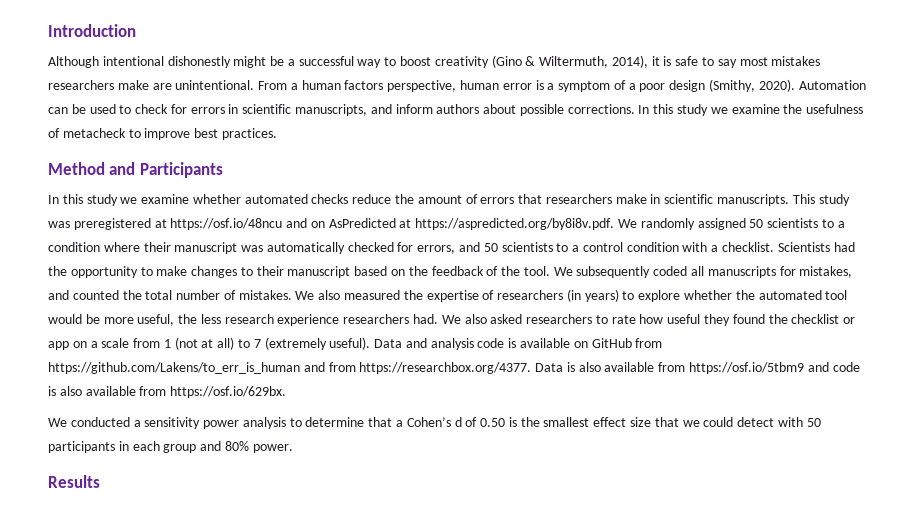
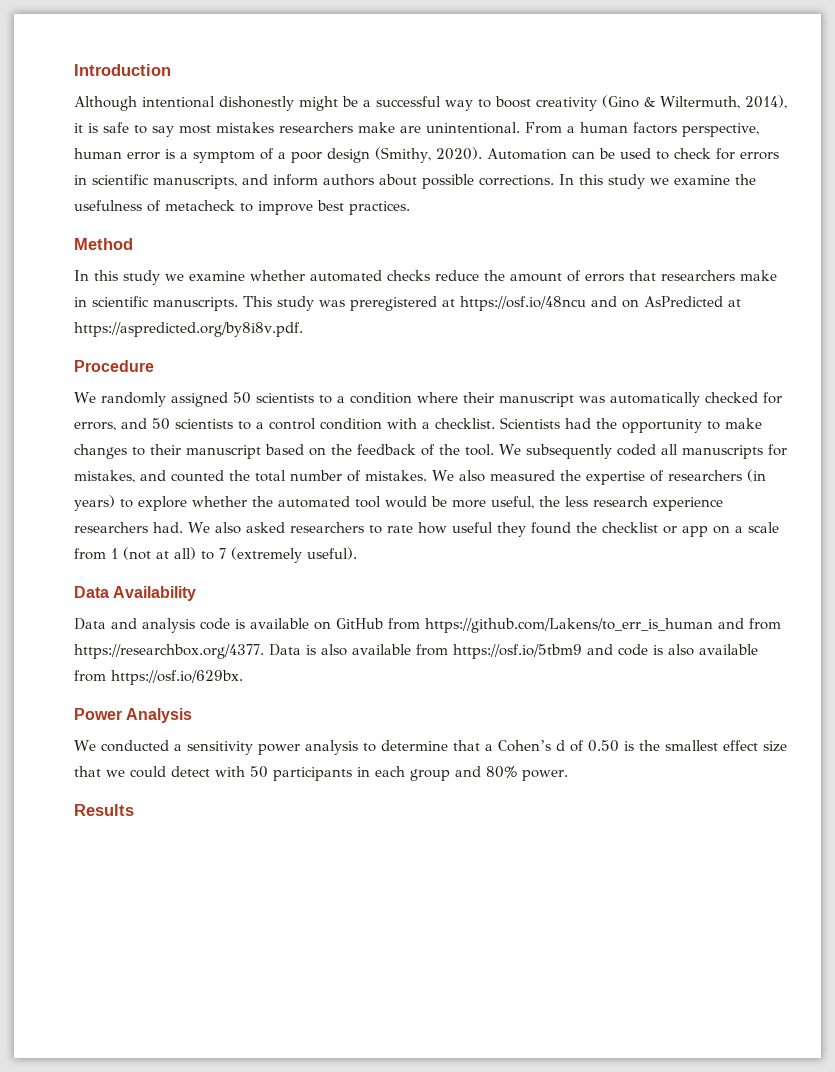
- Method and Participants
+ Method
- This study was preregistered at https://osf.io/48ncu and on AsPredicted at https://aspredicted.org/by8i8v.pdf. We randomly assigned 50 scientists to a condition where their manuscript was automatically checked for errors, and 50 scientists to a control condition with a checklist.
+ This study was preregistered at https://osf.io/48ncu and on AsPredicted at https://aspredicted.org/by8i8v.pdf.
+ Procedure
+ We randomly assigned 50 scientists to a condition where their manuscript was automatically checked for errors, and 50 scientists to a control condition with a checklist.
- We also asked researchers to rate how useful they found the checklist or app on a scale from 1 (not at all) to 7 (extremely useful). Data and analysis code is available on GitHub from https://github.com/Lakens/to_err_is_human and from https://researchbox.org/4377. Data is also available from https://osf.io/5tbm9 and code is also available from https://osf.io/629bx.
+ We also asked researchers to rate how useful they found the checklist or app on a scale from 1 (not at all) to 7 (extremely useful).
+ Data Availability
+ Data and analysis code is available on GitHub from https://github.com/Lakens/to_err_is_human and from https://researchbox.org/4377. Data is also available from https://osf.io/5tbm9 and code is also available from https://osf.io/629bx.
+ Power Analysis

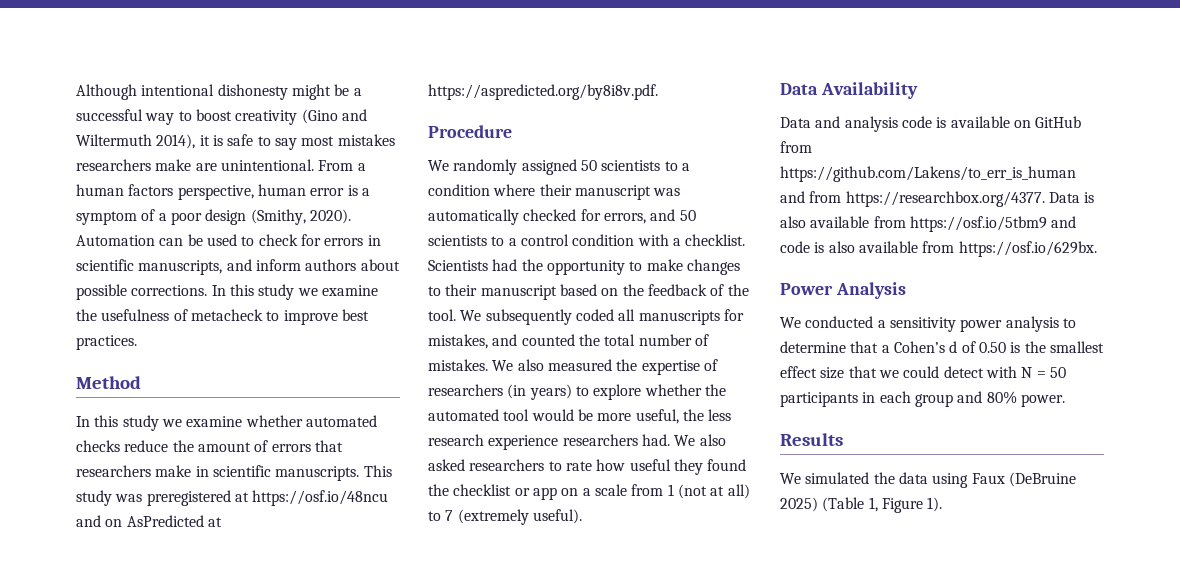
- Introduction
- Although intentional dishonestly might be a successful way to boost creativity (Gino & Wiltermuth, 2014), it is safe to say most mistakes researchers make are unintentional.
+ Although intentional dishonesty might be a successful way to boost creativity (Gino and Wiltermuth 2014), it is safe to say most mistakes researchers make are unintentional.
- We conducted a sensitivity power analysis to determine that a Cohen’s d of 0.50 is the smallest effect size that we could detect with 50 participants in each group and 80% power.
+ We conducted a sensitivity power analysis to determine that a Cohen’s d of 0.50 is the smallest effect size that we could detect with N = 50 participants in each group and 80% power.
+ We simulated the data using Faux (DeBruine 2025) (Table 1, Figure 1).

